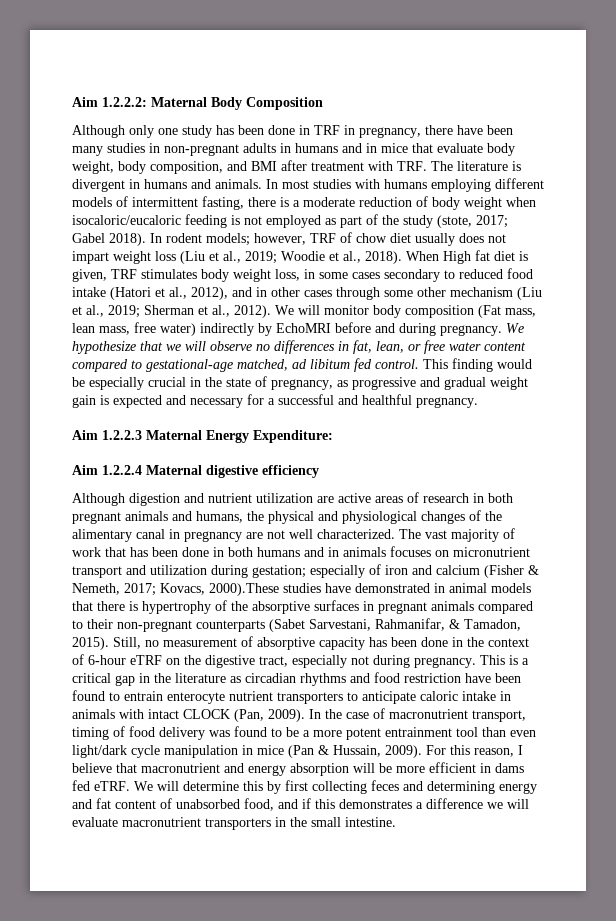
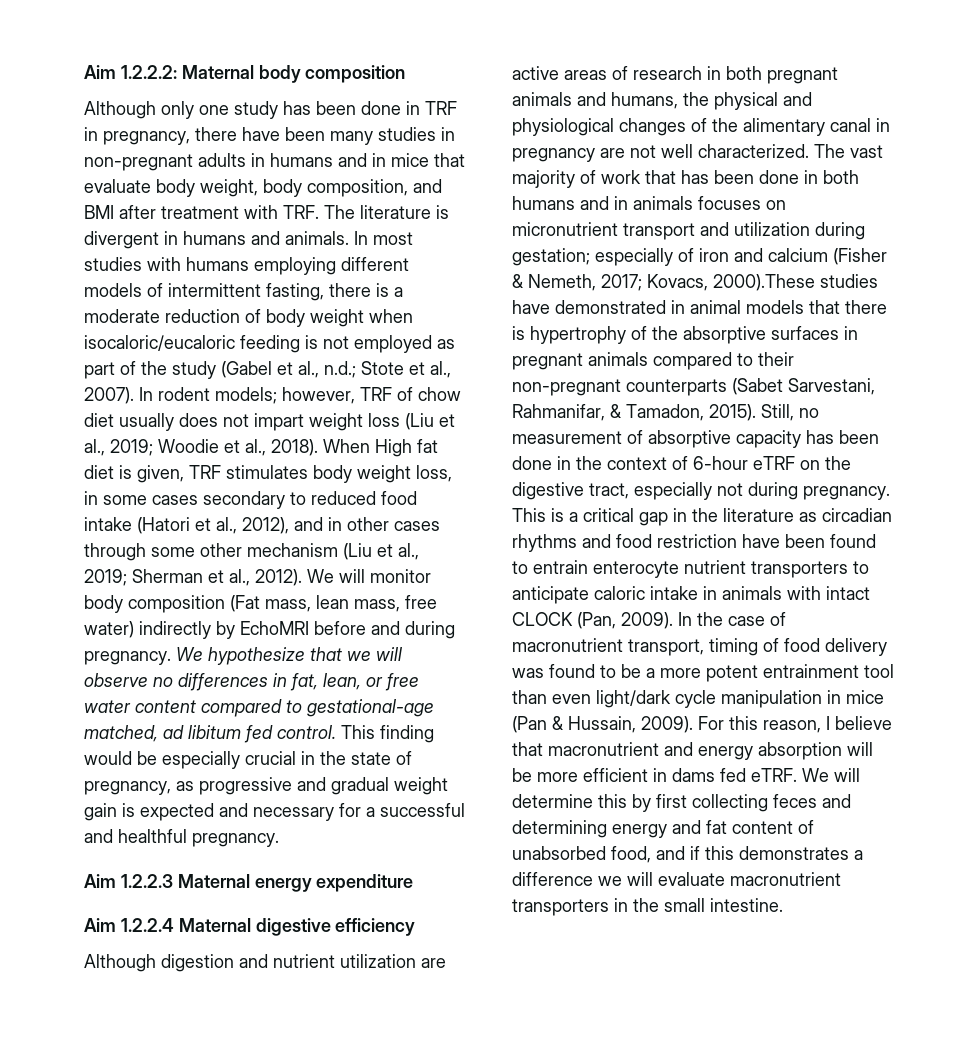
- Aim 1.2.2.2: Maternal Body Composition
+ Aim 1.2.2.2: Maternal body composition
- In most studies with humans employing different models of intermittent fasting, there is a moderate reduction of body weight when isocaloric/eucaloric feeding is not employed as part of the study (stote, 2017; Gabel 2018).
+ In most studies with humans employing different models of intermittent fasting, there is a moderate reduction of body weight when isocaloric/eucaloric feeding is not employed as part of the study (Gabel et al., n.d.; Stote et al., 2007).
- Aim 1.2.2.3 Maternal Energy Expenditure:
+ Aim 1.2.2.3 Maternal energy expenditure

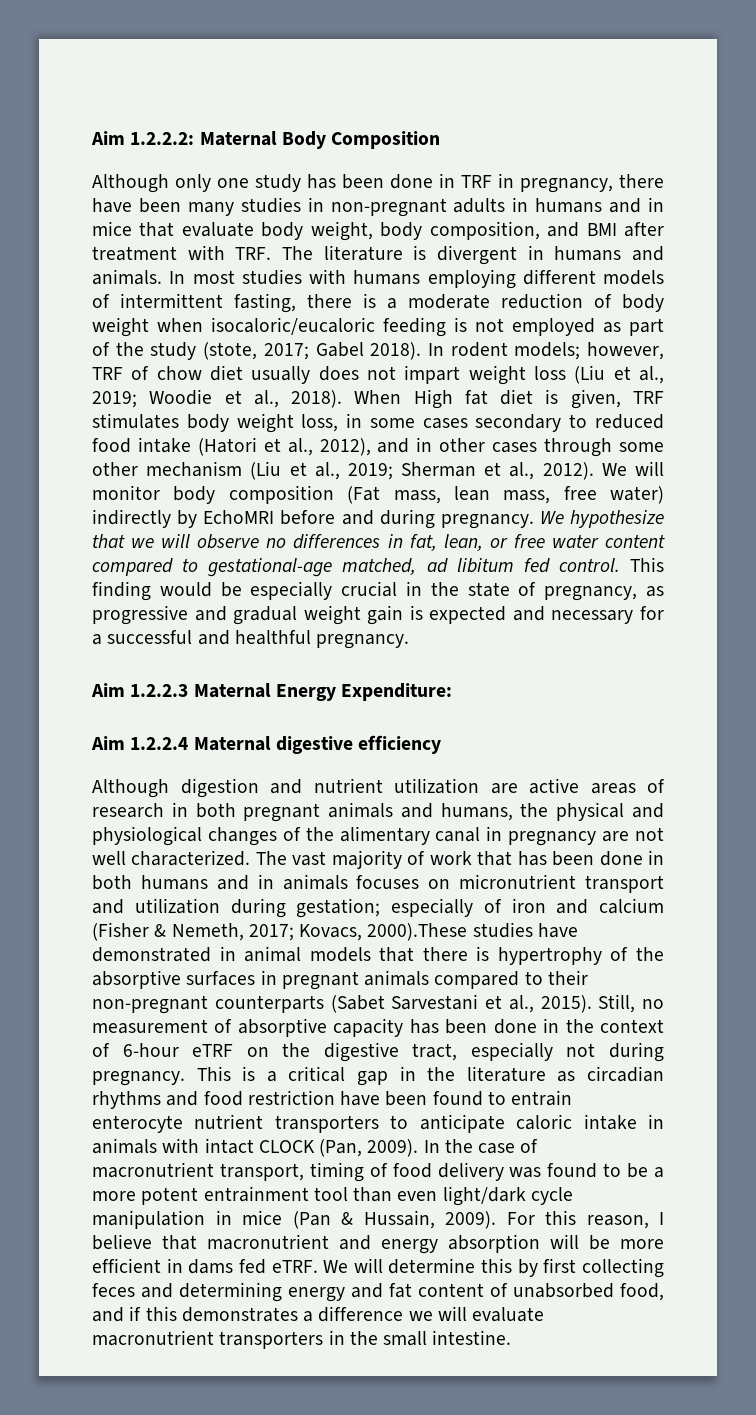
- Aim 1.2.2.2: Maternal body composition
+ Aim 1.2.2.2: Maternal Body Composition
- In most studies with humans employing different models of intermittent fasting, there is a moderate reduction of body weight when isocaloric/eucaloric feeding is not employed as part of the study (Gabel et al., n.d.; Stote et al., 2007).
+ In most studies with humans employing different models of intermittent fasting, there is a moderate reduction of body weight when isocaloric/eucaloric feeding is not employed as part of the study (stote, 2017; Gabel 2018).
- Aim 1.2.2.3 Maternal energy expenditure
+ Aim 1.2.2.3 Maternal Energy Expenditure:
- The vast majority of work that has been done in both humans and in animals focuses on micronutrient transport and utilization during gestation; especially of iron and calcium (Fisher & Nemeth, 2017; Kovacs, 2000).These studies have demonstrated in animal models that there is hypertrophy of the absorptive surfaces in pregnant animals compared to their non-pregnant counterparts (Sabet Sarvestani, Rahmanifar, & Tamadon, 2015).
+ The vast majority of work that has been done in both humans and in animals focuses on micronutrient transport and utilization during gestation; especially of iron and calcium (Fisher & Nemeth, 2017; Kovacs, 2000).These studies have demonstrated in animal models that there is hypertrophy of the absorptive surfaces in pregnant animals compared to their non-pregnant counterparts (Sabet Sarvestani et al., 2015).

